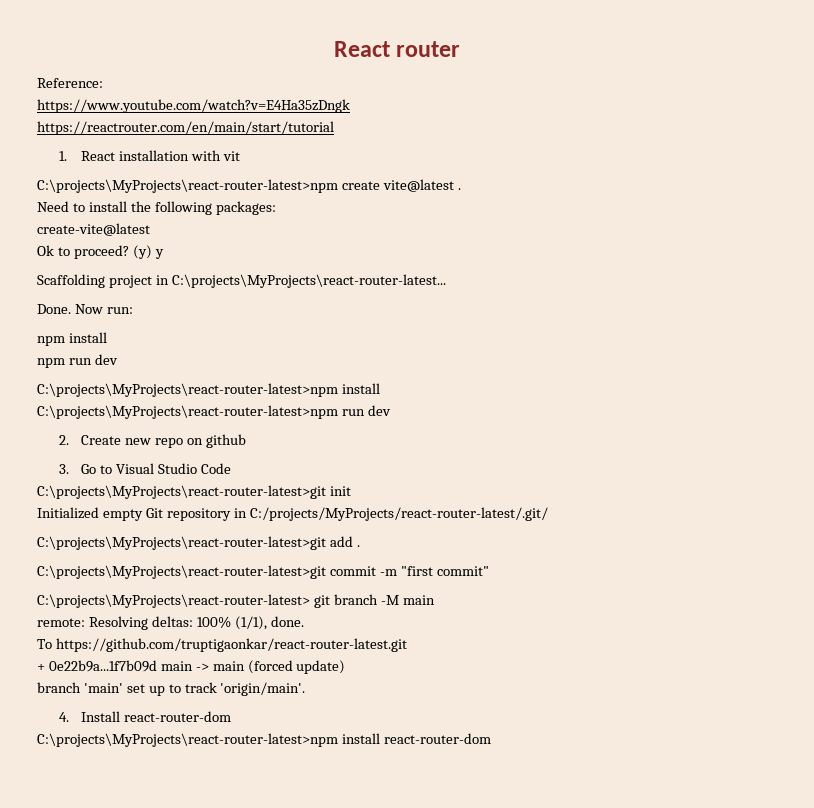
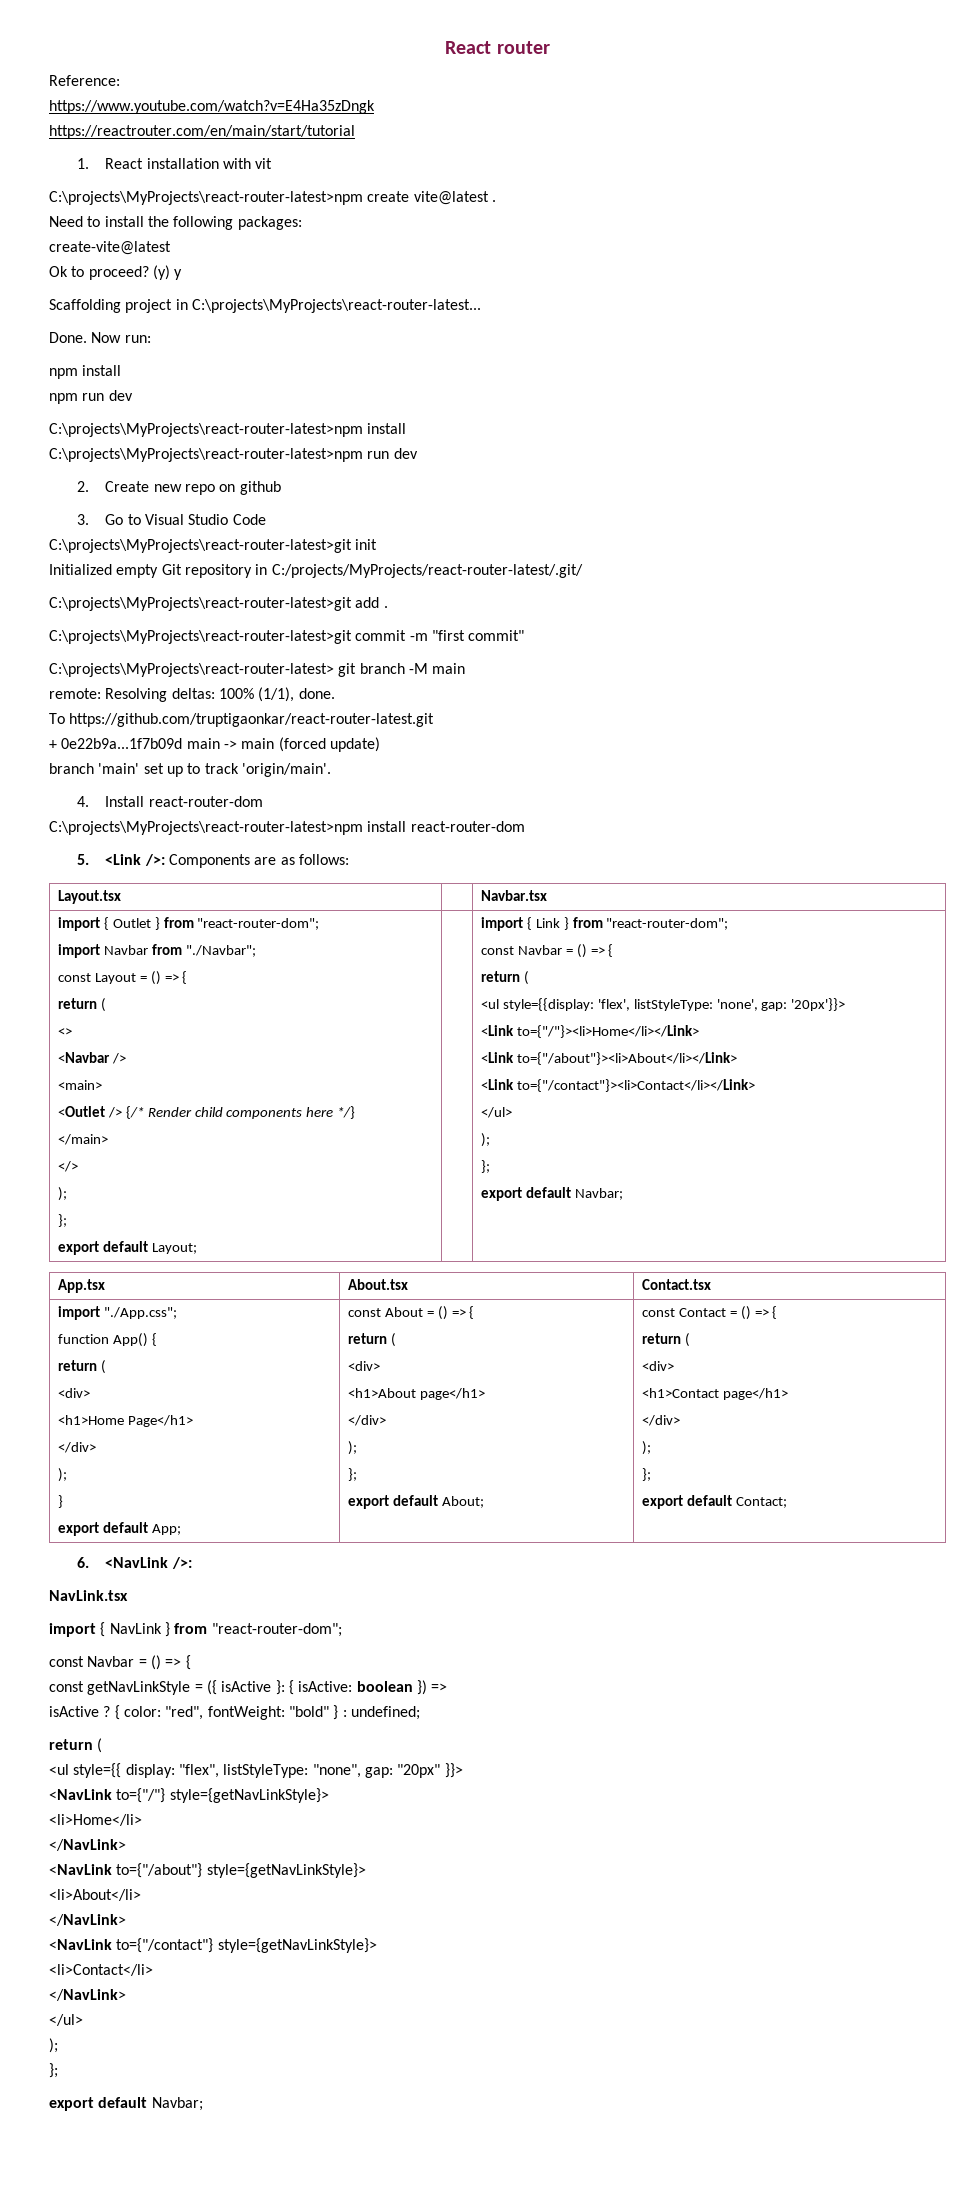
+ 5. <Link />: Components are as follows:
+ Layout.tsx | | Navbar.tsx
+ import { Outlet } from "react-router-dom";
+ import Navbar from "./Navbar";
+ const Layout = () => {
+ return (
+ <>
+ <Navbar />
+ <main>
+ <Outlet /> {/* Render child components here */}
+ </main>
+ </>
+ );
+ };
+ export default Layout; | | import { Link } from "react-router-dom";
+ const Navbar = () => {
+ return (
+ <ul style={{display: 'flex', listStyleType: 'none', gap: '20px'}}>
+ <Link to={"/"}><li>Home</li></Link>
+ <Link to={"/about"}><li>About</li></Link>
+ <Link to={"/contact"}><li>Contact</li></Link>
+ </ul>
+ );
+ };
+ export default Navbar;
+ App.tsx | About.tsx | Contact.tsx
+ import "./App.css";
+ function App() {
+ return (
+ <div>
+ <h1>Home Page</h1>
+ </div>
+ );
+ }
+ export default App; | const About = () => {
+ return (
+ <div>
+ <h1>About page</h1>
+ </div>
+ );
+ };
+ export default About; | const Contact = () => {
+ return (
+ <div>
+ <h1>Contact page</h1>
+ </div>
+ );
+ };
+ export default Contact;
+ 6. <NavLink />:
+ NavLink.tsx
+ import { NavLink } from "react-router-dom";
+ const Navbar = () => {
+ const getNavLinkStyle = ({ isActive }: { isActive: boolean }) =>
+ isActive ? { color: "red", fontWeight: "bold" } : undefined;
+ return (
+ <ul style={{ display: "flex", listStyleType: "none", gap: "20px" }}>
+ <NavLink to={"/"} style={getNavLinkStyle}>
+ <li>Home</li>
+ </NavLink>
+ <NavLink to={"/about"} style={getNavLinkStyle}>
+ <li>About</li>
+ </NavLink>
+ <NavLink to={"/contact"} style={getNavLinkStyle}>
+ <li>Contact</li>
+ </NavLink>
+ </ul>
+ );
+ };
+ export default Navbar;

